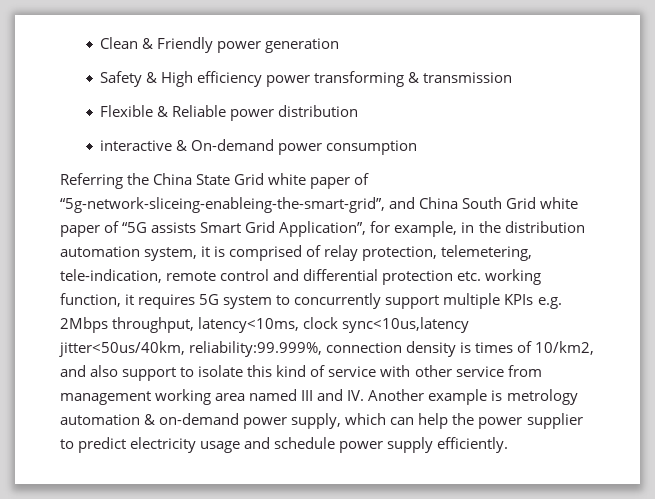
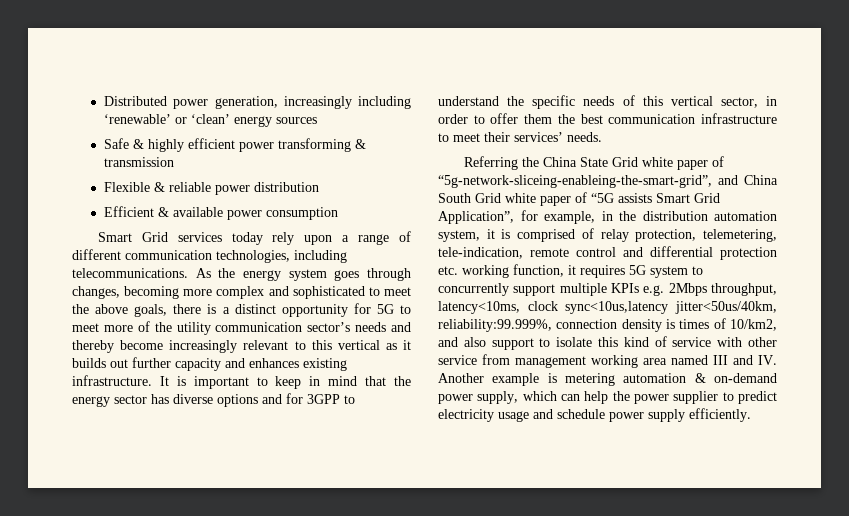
- Clean & Friendly power generation
- Safety & High efficiency power transforming & transmission
+ Distributed power generation, increasingly including ‘renewable’ or ‘clean’ energy sources
+ Safe & highly efficient power transforming & transmission
- Flexible & Reliable power distribution
+ Flexible & reliable power distribution
- interactive & On-demand power consumption
+ Efficient & available power consumption
+ Smart Grid services today rely upon a range of different communication technologies, including telecommunications. As the energy system goes through changes, becoming more complex and sophisticated to meet the above goals, there is a distinct opportunity for 5G to meet more of the utility communication sector’s needs and thereby become increasingly relevant to this vertical as it builds out further capacity and enhances existing infrastructure. It is important to keep in mind that the energy sector has diverse options and for 3GPP to understand the specific needs of this vertical sector, in order to offer them the best communication infrastructure to meet their services’ needs.
- Referring the China State Grid white paper of “5g-network-sliceing-enableing-the-smart-grid”, and China South Grid white paper of “5G assists Smart Grid Application”, for example, in the distribution automation system, it is comprised of relay protection, telemetering, tele-indication, remote control and differential protection etc. working function, it requires 5G system to concurrently support multiple KPIs e.g. 2Mbps throughput, latency<10ms, clock sync<10us,latency jitter<50us/40km, reliability:99.999%, connection density is times of 10/km2, and also support to isolate this kind of service with other service from management working area named III and IV. Another example is metrology automation & on-demand power supply, which can help the power supplier to predict electricity usage and schedule power supply efficiently.
+ Referring the China State Grid white paper of “5g-network-sliceing-enableing-the-smart-grid”, and China South Grid white paper of “5G assists Smart Grid Application”, for example, in the distribution automation system, it is comprised of relay protection, telemetering, tele-indication, remote control and differential protection etc. working function, it requires 5G system to concurrently support multiple KPIs e.g. 2Mbps throughput, latency<10ms, clock sync<10us,latency jitter<50us/40km, reliability:99.999%, connection density is times of 10/km2, and also support to isolate this kind of service with other service from management working area named III and IV. Another example is metering automation & on-demand power supply, which can help the power supplier to predict electricity usage and schedule power supply efficiently.

